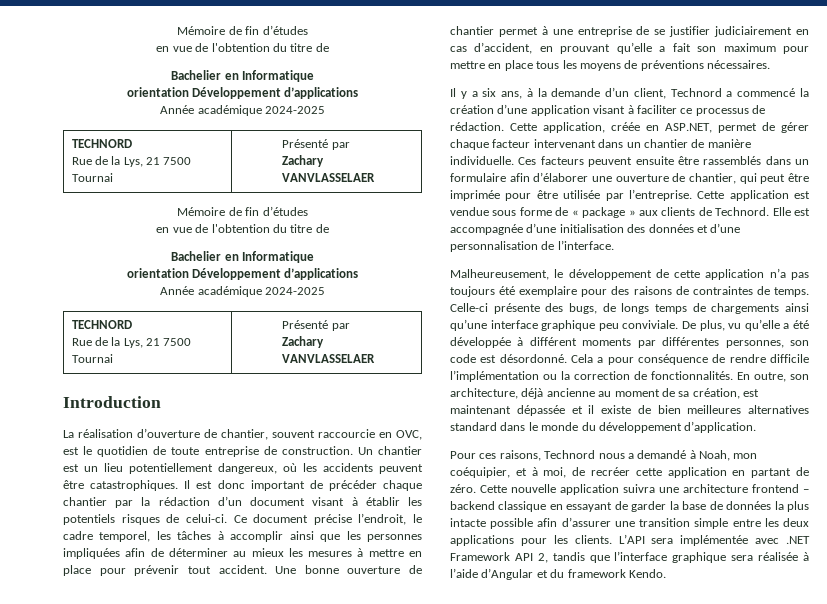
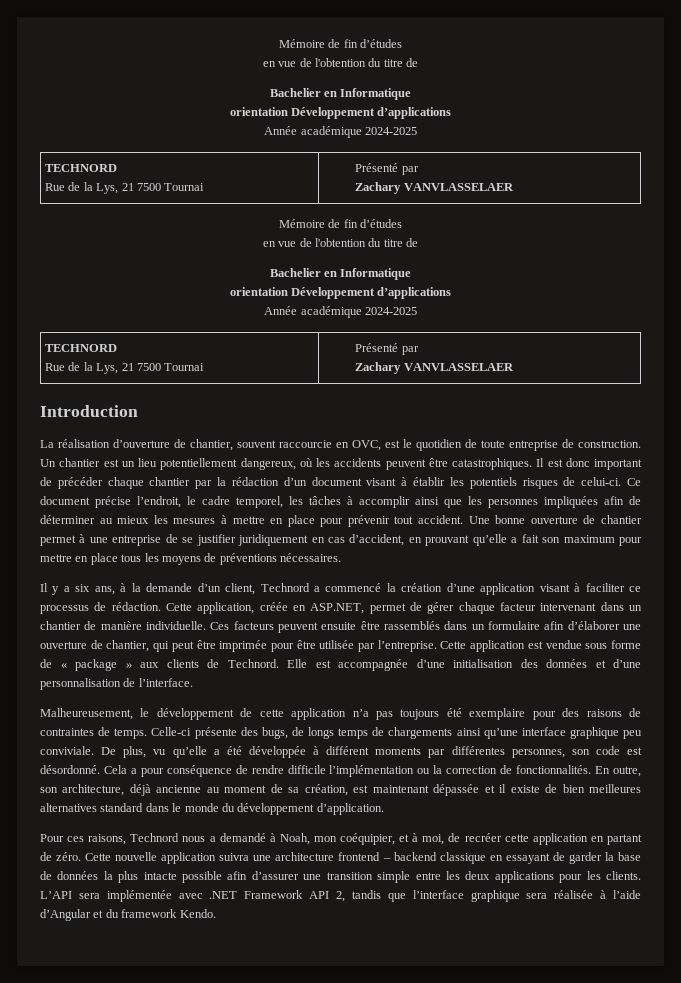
- Une bonne ouverture de chantier permet à une entreprise de se justifier judiciairement en cas d’accident, en prouvant qu’elle a fait son maximum pour mettre en place tous les moyens de préventions nécessaires.
+ Une bonne ouverture de chantier permet à une entreprise de se justifier juridiquement en cas d’accident, en prouvant qu’elle a fait son maximum pour mettre en place tous les moyens de préventions nécessaires.

